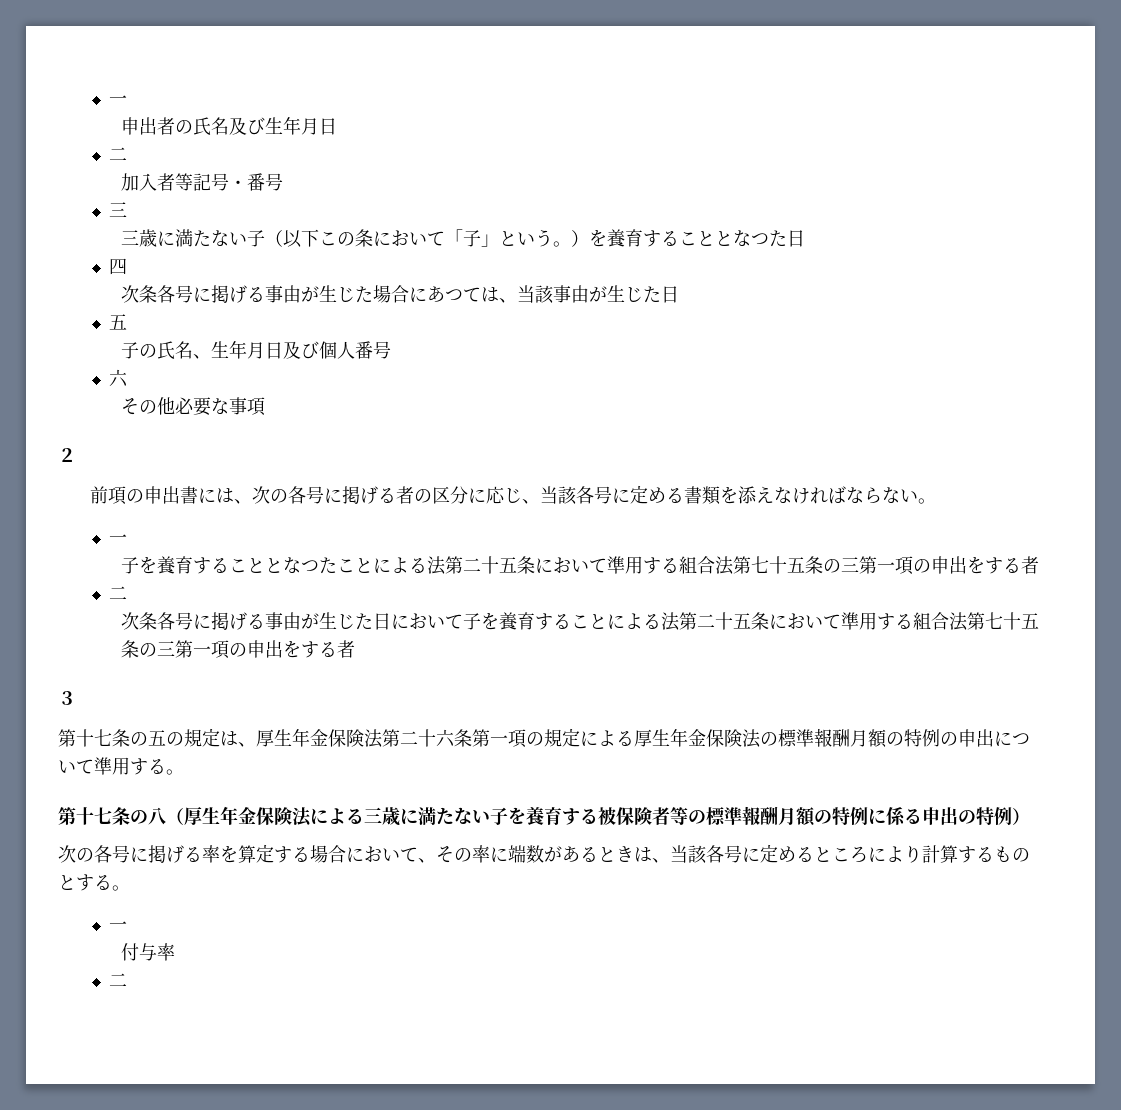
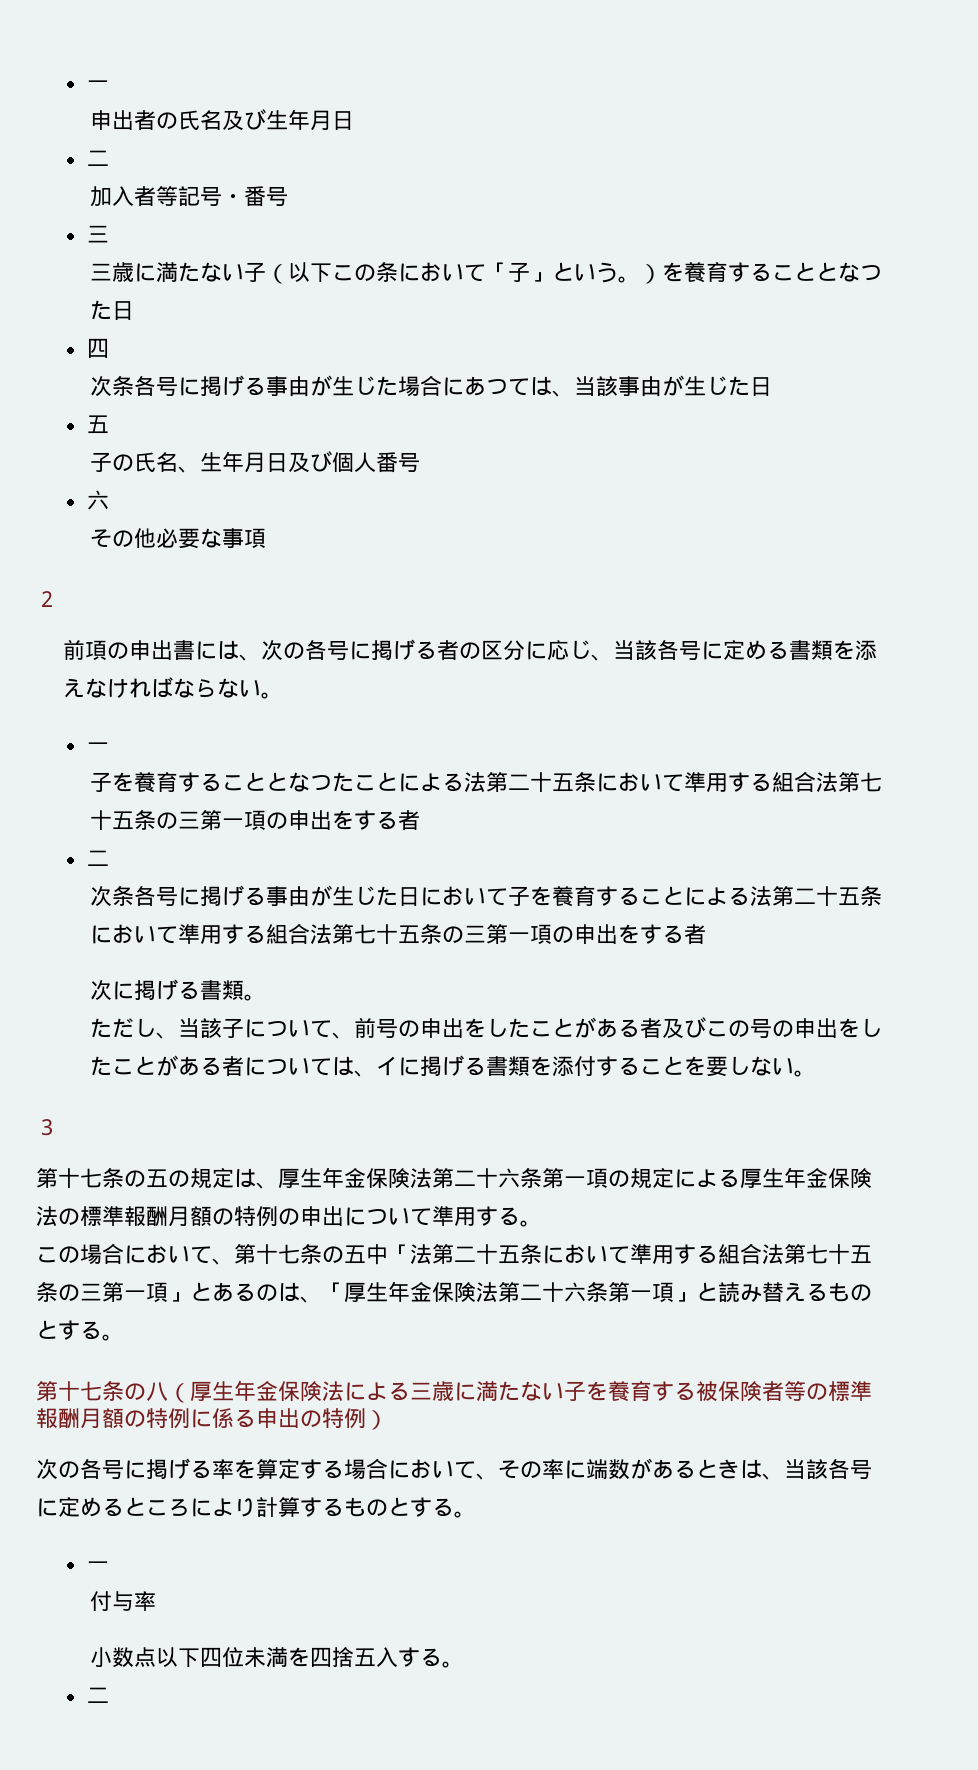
+ 次に掲げる書類。
+ ただし、当該子について、前号の申出をしたことがある者及びこの号の申出をしたことがある者については、イに掲げる書類を添付することを要しない。
+ この場合において、第十七条の五中「法第二十五条において準用する組合法第七十五条の三第一項」とあるのは、「厚生年金保険法第二十六条第一項」と読み替えるものとする。
+ 小数点以下四位未満を四捨五入する。

